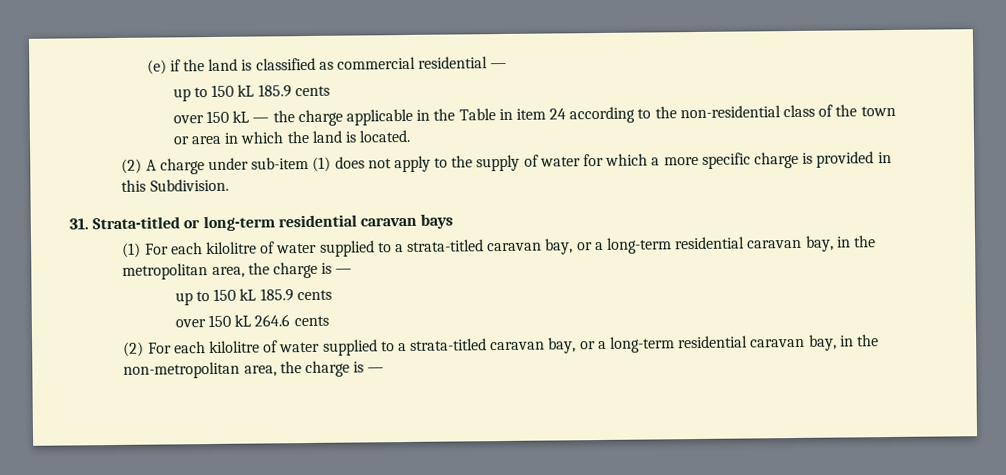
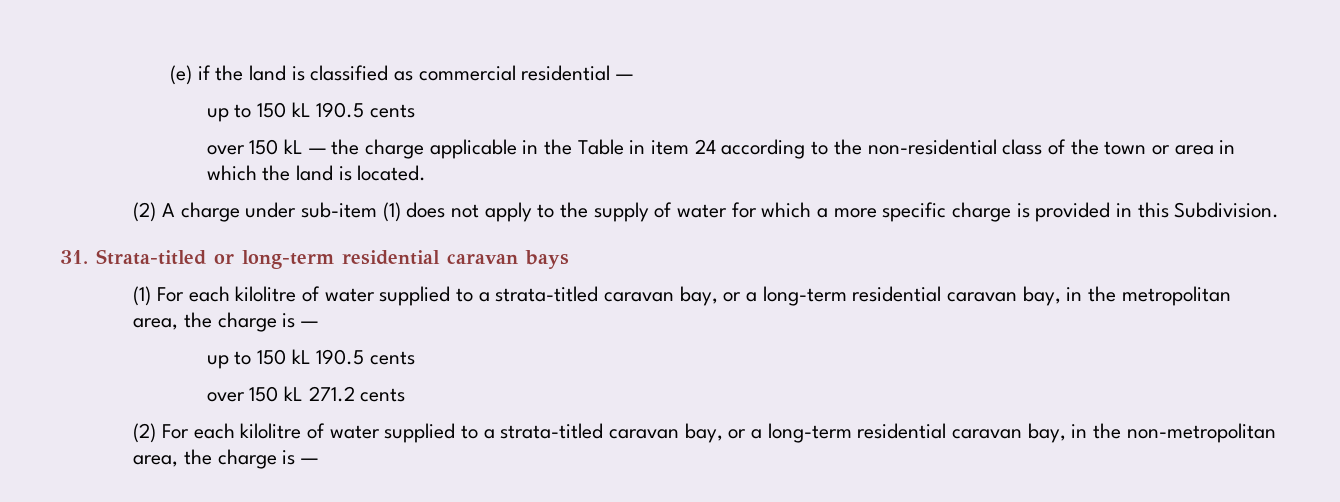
  (e) if the land is classified as commercial residential —
- up to 150 kL 185.9 cents
+ up to 150 kL 190.5 cents
  (1) For each kilolitre of water supplied to a strata-titled caravan bay, or a long-term residential caravan bay, in the metropolitan area, the charge is —
- up to 150 kL 185.9 cents
- over 150 kL 264.6 cents
+ up to 150 kL 190.5 cents
+ over 150 kL 271.2 cents

